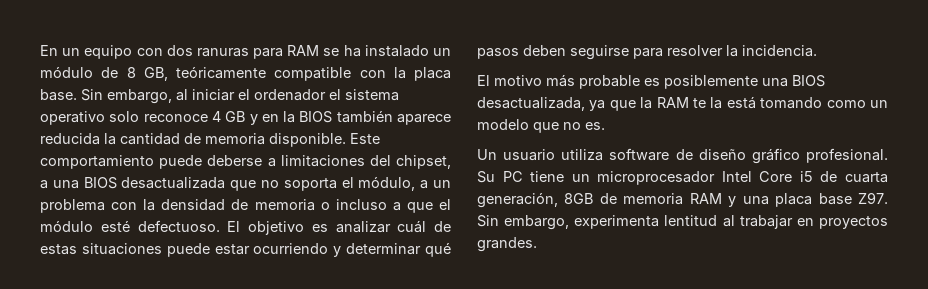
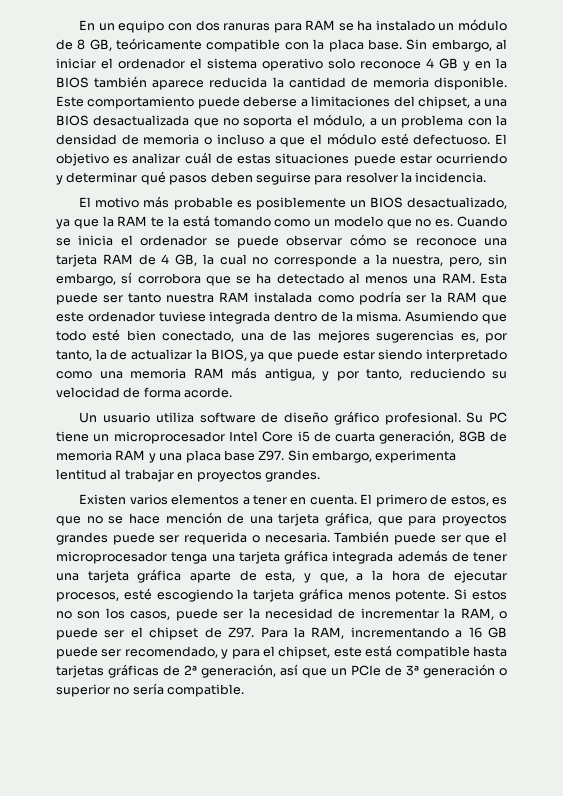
- El motivo más probable es posiblemente una BIOS desactualizada, ya que la RAM te la está tomando como un modelo que no es.
+ El motivo más probable es posiblemente un BIOS desactualizado, ya que la RAM te la está tomando como un modelo que no es. Cuando se inicia el ordenador se puede observar cómo se reconoce una tarjeta RAM de 4 GB, la cual no corresponde a la nuestra, pero, sin embargo, sí corrobora que se ha detectado al menos una RAM. Esta puede ser tanto nuestra RAM instalada como podría ser la RAM que este ordenador tuviese integrada dentro de la misma. Asumiendo que todo esté bien conectado, una de las mejores sugerencias es, por tanto, la de actualizar la BIOS, ya que puede estar siendo interpretado como una memoria RAM más antigua, y por tanto, reduciendo su velocidad de forma acorde.
+ Existen varios elementos a tener en cuenta. El primero de estos, es que no se hace mención de una tarjeta gráfica, que para proyectos grandes puede ser requerida o necesaria. También puede ser que el microprocesador tenga una tarjeta gráfica integrada además de tener una tarjeta gráfica aparte de esta, y que, a la hora de ejecutar procesos, esté escogiendo la tarjeta gráfica menos potente. Si estos no son los casos, puede ser la necesidad de incrementar la RAM, o puede ser el chipset de Z97. Para la RAM, incrementando a 16 GB puede ser recomendado, y para el chipset, este está compatible hasta tarjetas gráficas de 2ª generación, así que un PCIe de 3ª generación o superior no sería compatible.

